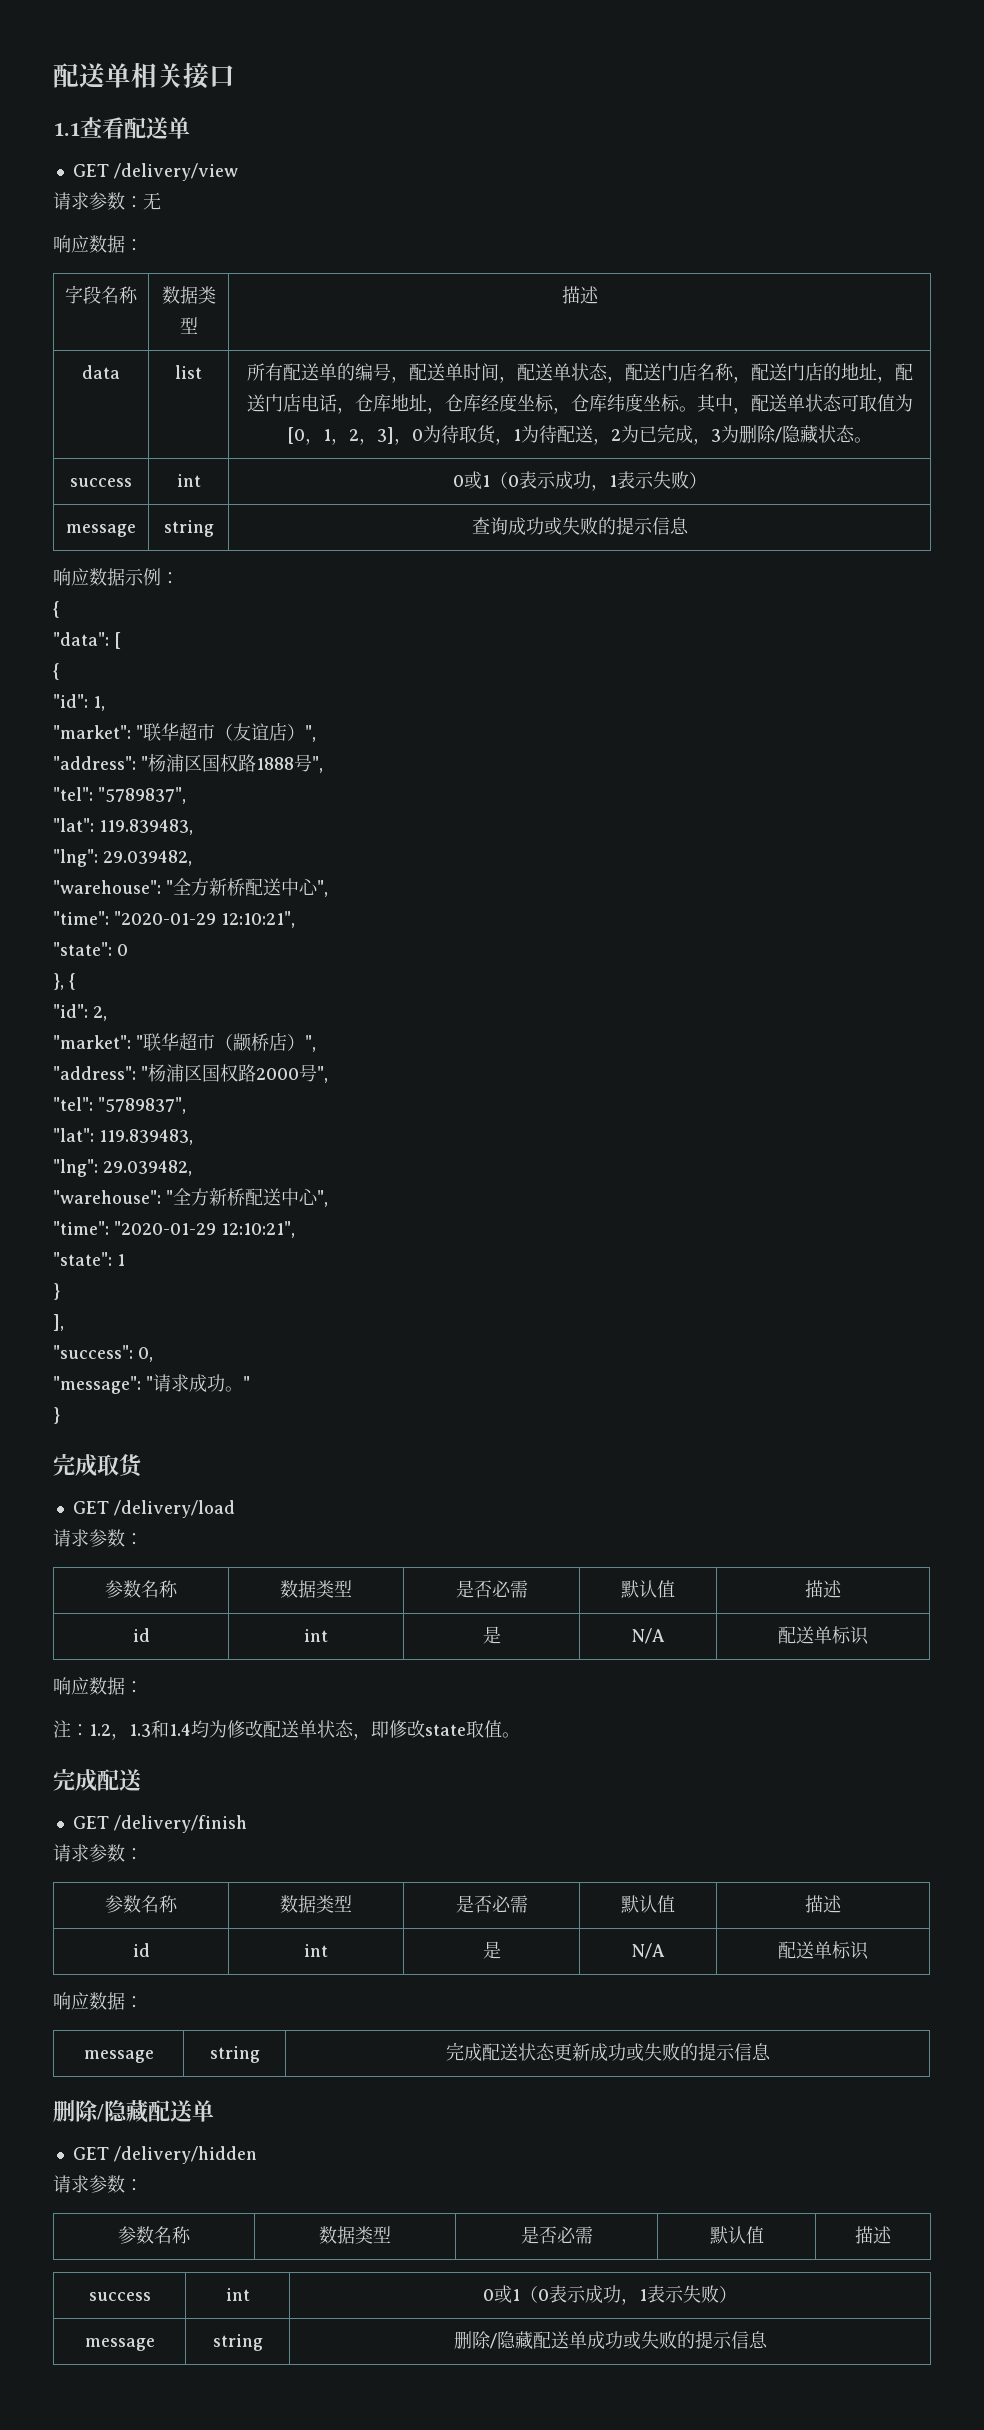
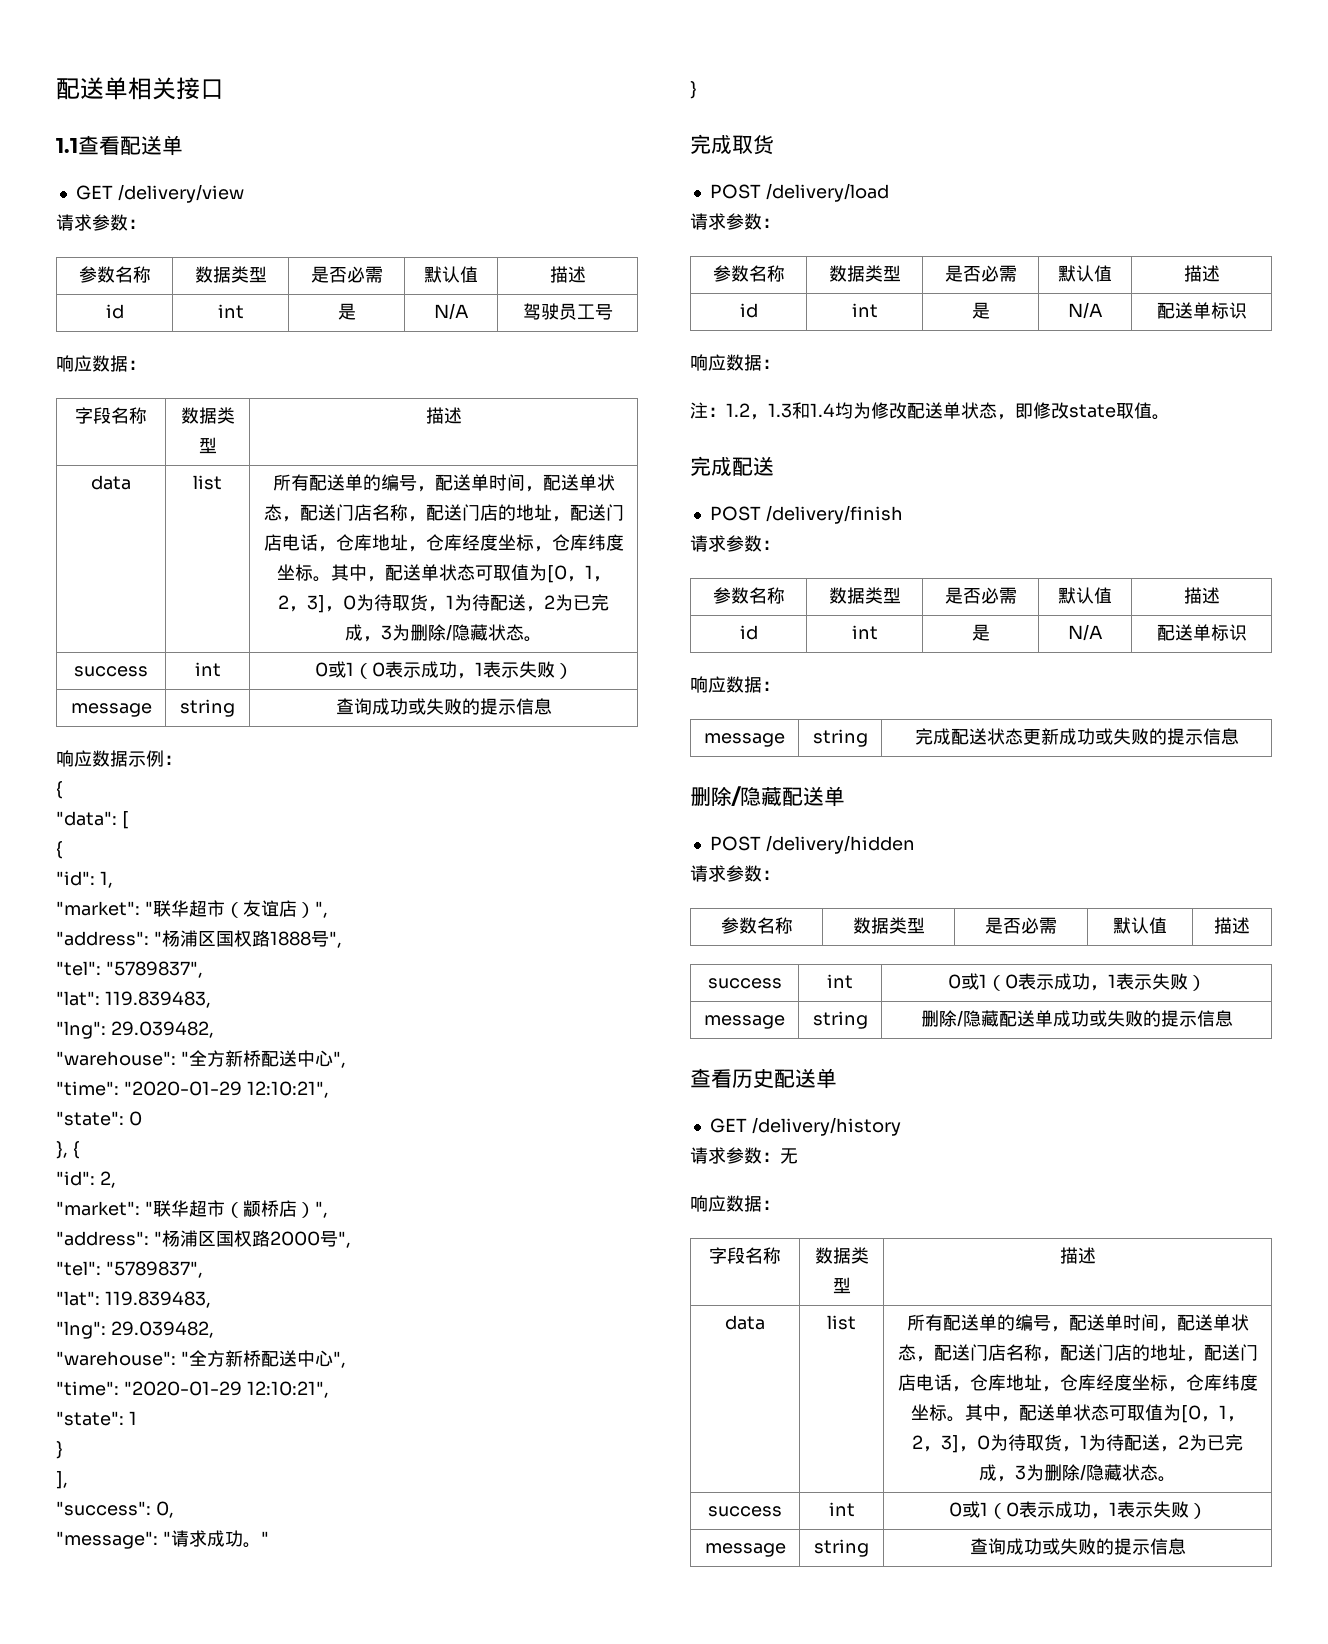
  GET /delivery/view
- 请求参数：无
+ 请求参数：
+ 参数名称 | 数据类型 | 是否必需 | 默认值 | 描述
+ id | int | 是 | N/A | 驾驶员工号
- GET /delivery/load
+ POST /delivery/load
- GET /delivery/finish
+ POST /delivery/finish
- GET /delivery/hidden
+ POST /delivery/hidden
+ 查看历史配送单
+ GET /delivery/history
+ 请求参数：无
+ 响应数据：
+ 字段名称 | 数据类型 | 描述
+ data | list | 所有配送单的编号，配送单时间，配送单状态，配送门店名称，配送门店的地址，配送门店电话，仓库地址，仓库经度坐标，仓库纬度坐标。其中，配送单状态可取值为[0，1，2，3]，0为待取货，1为待配送，2为已完成，3为删除/隐藏状态。
+ success | int | 0或1（0表示成功，1表示失败）
+ message | string | 查询成功或失败的提示信息

